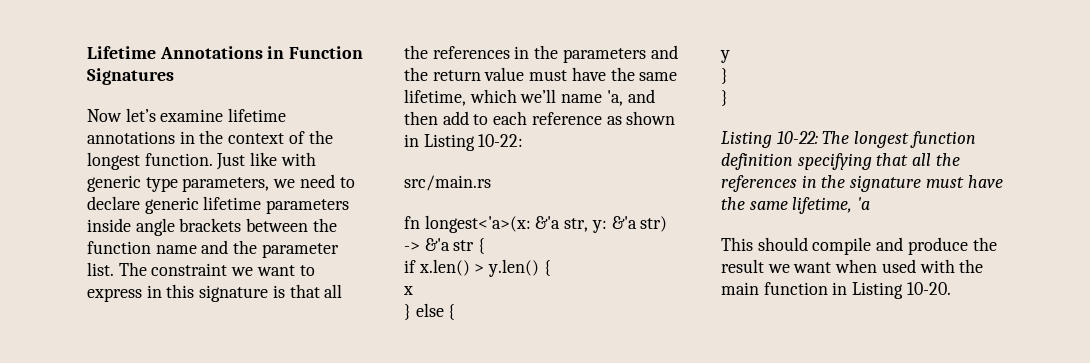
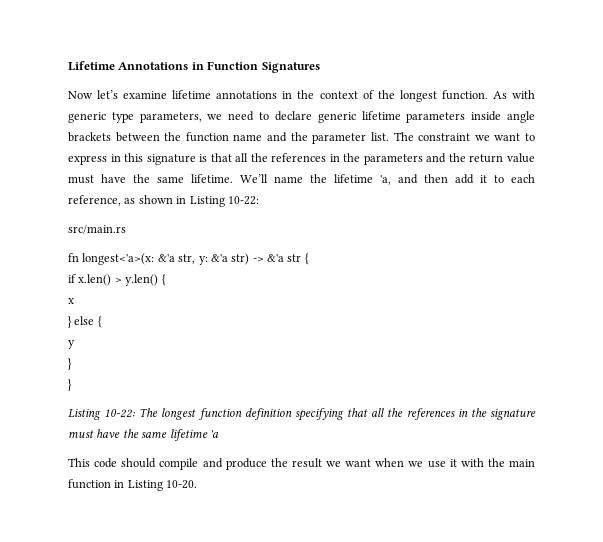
- Just like with generic type parameters, we need to declare generic lifetime parameters inside angle brackets between the function name and the parameter list.
+ As with generic type parameters, we need to declare generic lifetime parameters inside angle brackets between the function name and the parameter list.
- The constraint we want to express in this signature is that all the references in the parameters and the return value must have the same lifetime, which we’ll name 'a, and then add to each reference as shown in Listing 10-22:
+ The constraint we want to express in this signature is that all the references in the parameters and the return value must have the same lifetime. We’ll name the lifetime 'a, and then add it to each reference, as shown in Listing 10-22:
- Listing 10-22: The longest function definition specifying that all the references in the signature must have the same lifetime, 'a
+ Listing 10-22: The longest function definition specifying that all the references in the signature must have the same lifetime 'a
- This should compile and produce the result we want when used with the main function in Listing 10-20.
+ This code should compile and produce the result we want when we use it with the main function in Listing 10-20.

